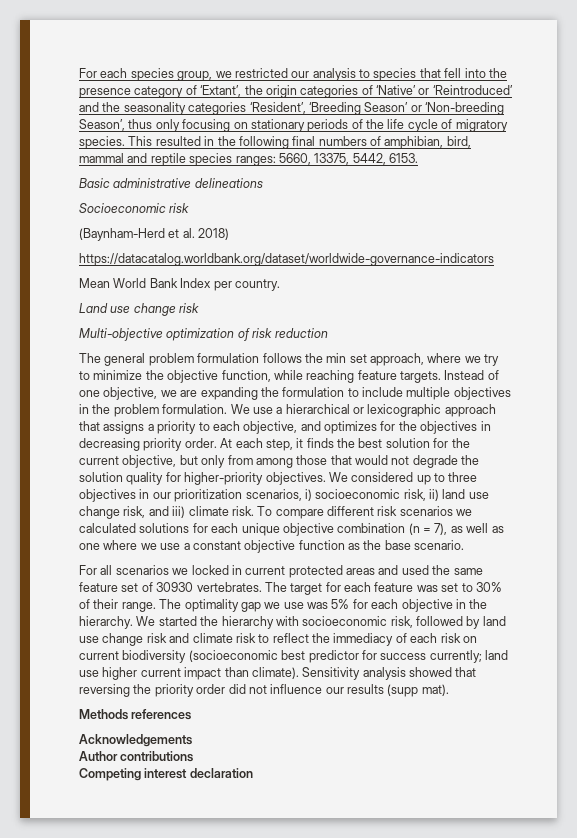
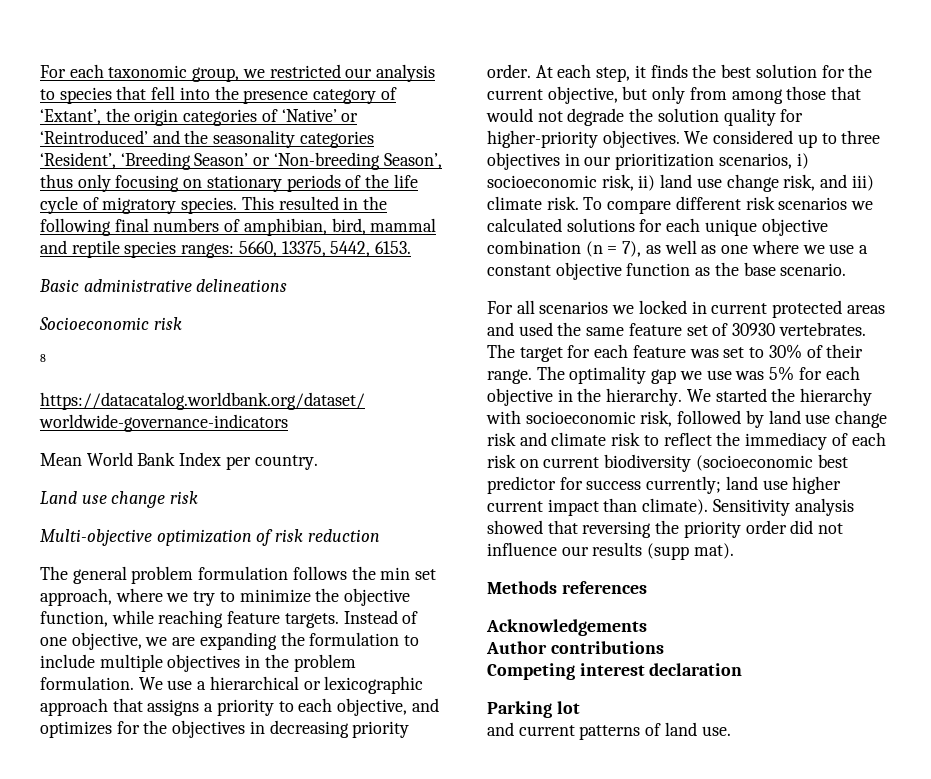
- For each species group, we restricted our analysis to species that fell into the presence category of ‘Extant’, the origin categories of ‘Native’ or ‘Reintroduced’ and the seasonality categories ‘Resident’, ‘Breeding Season’ or ‘Non-breeding Season’, thus only focusing on stationary periods of the life cycle of migratory species.
+ For each taxonomic group, we restricted our analysis to species that fell into the presence category of ‘Extant’, the origin categories of ‘Native’ or ‘Reintroduced’ and the seasonality categories ‘Resident’, ‘Breeding Season’ or ‘Non-breeding Season’, thus only focusing on stationary periods of the life cycle of migratory species.
- (Baynham-Herd et al. 2018)
+ 8
+ Parking lot
+ and current patterns of land use.

